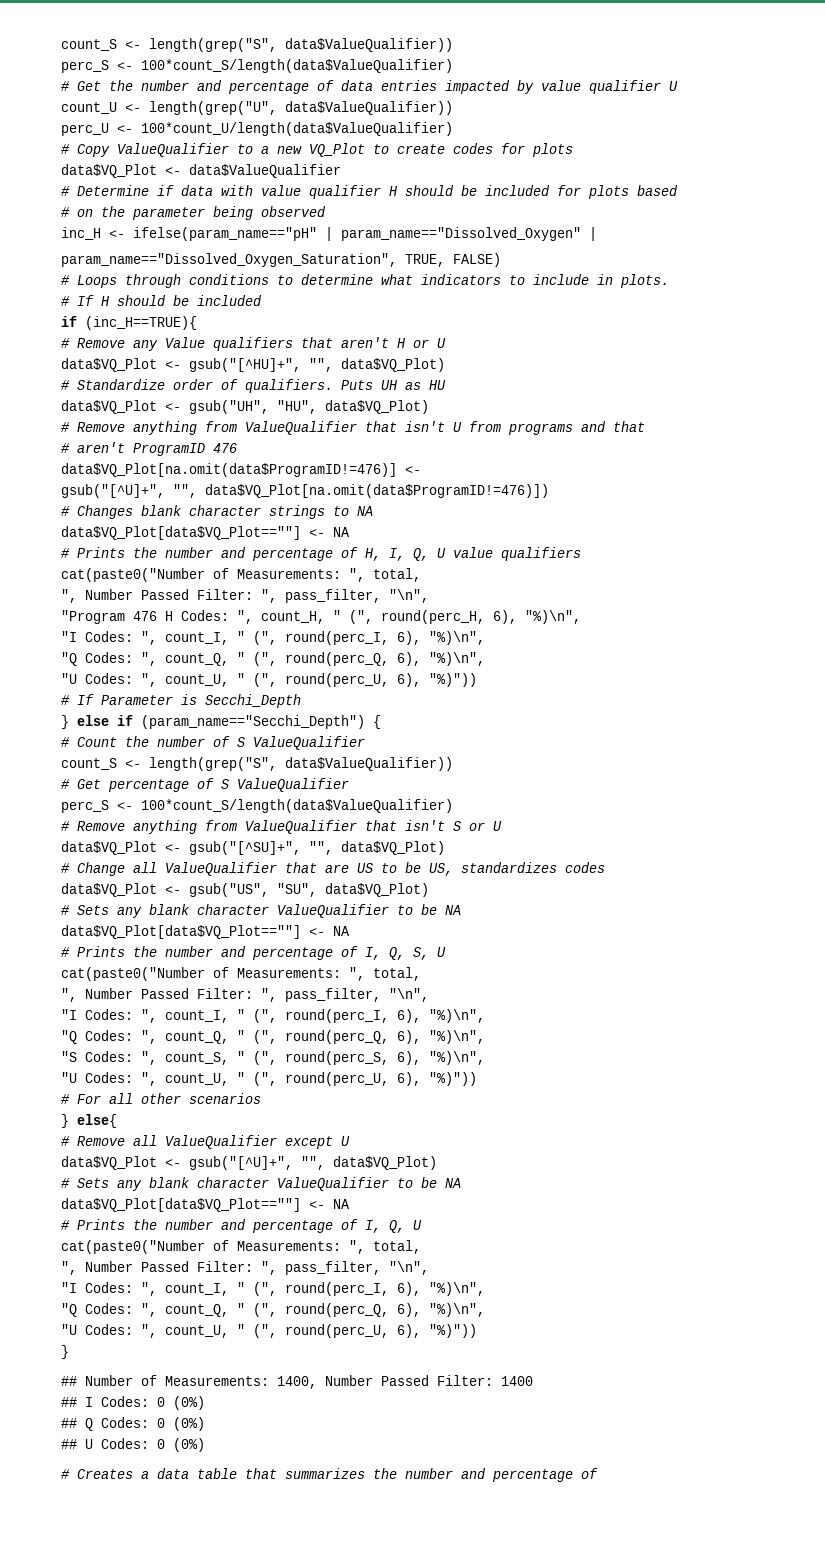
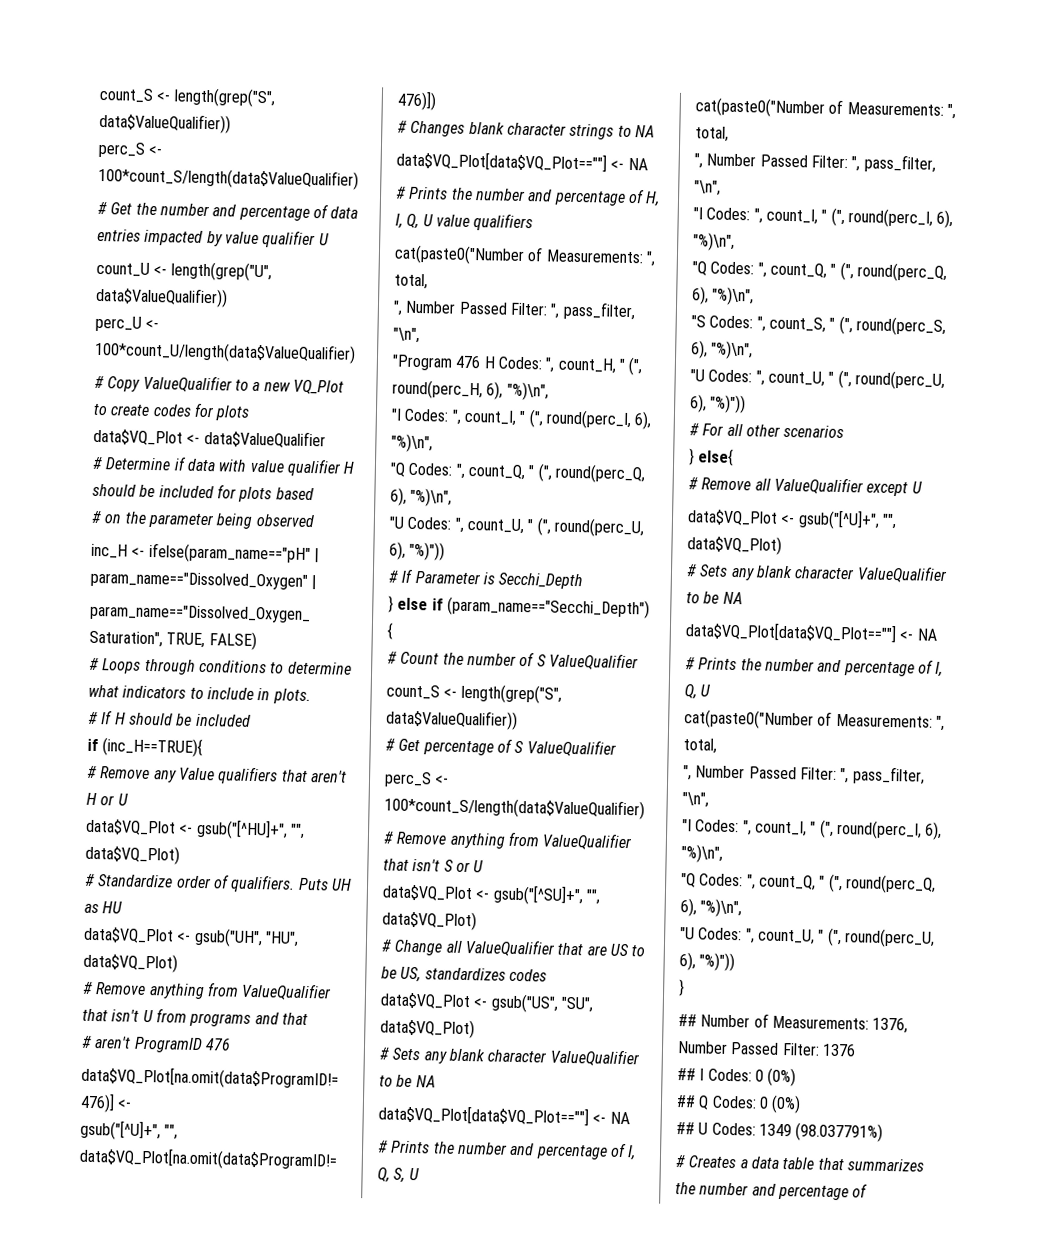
- ## Number of Measurements: 1400, Number Passed Filter: 1400
+ ## Number of Measurements: 1376, Number Passed Filter: 1376
- ## U Codes: 0 (0%)
+ ## U Codes: 1349 (98.037791%)

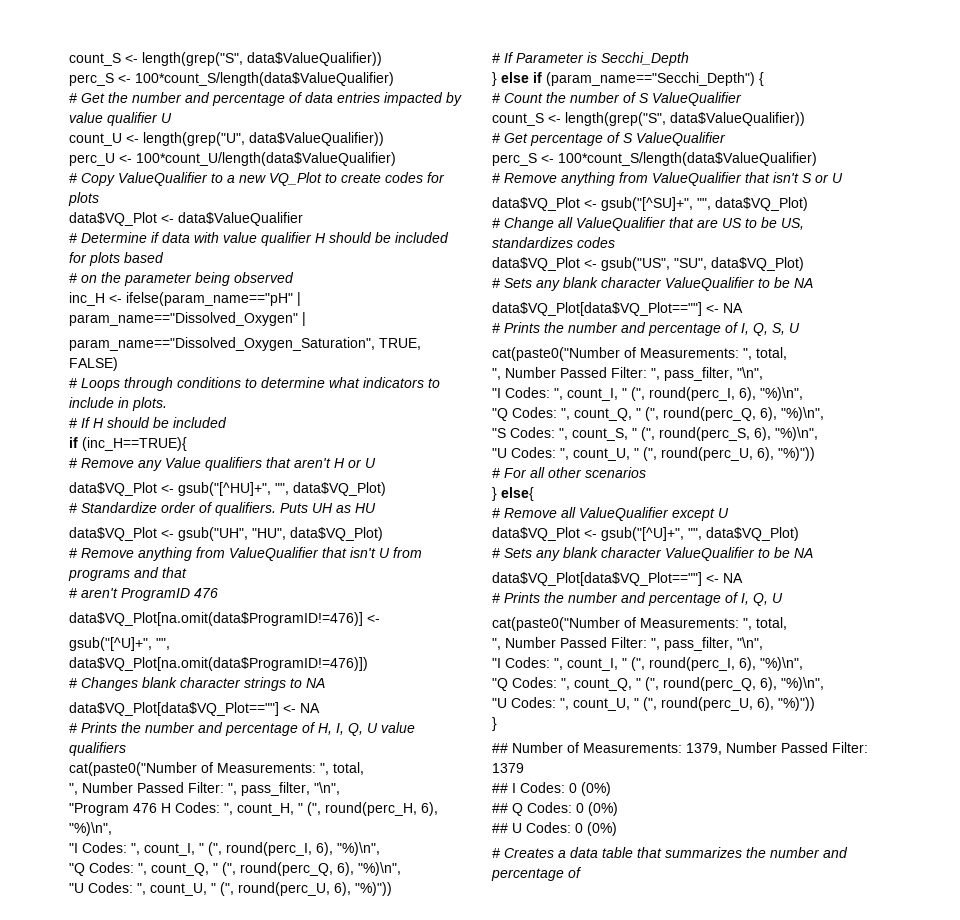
- ## Number of Measurements: 1376, Number Passed Filter: 1376
+ ## Number of Measurements: 1379, Number Passed Filter: 1379
- ## U Codes: 1349 (98.037791%)
+ ## U Codes: 0 (0%)

